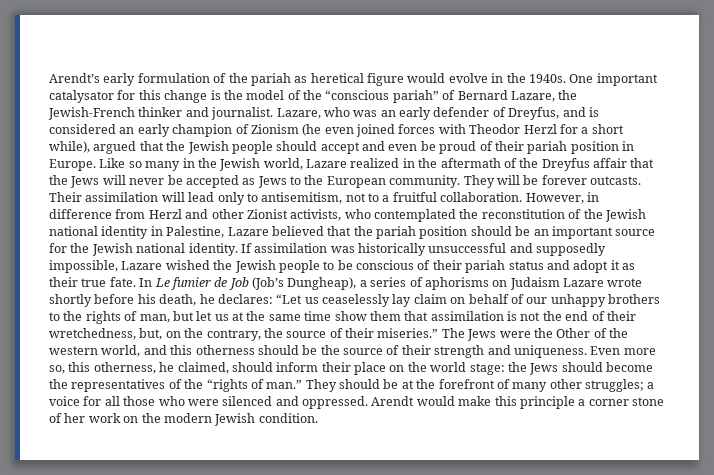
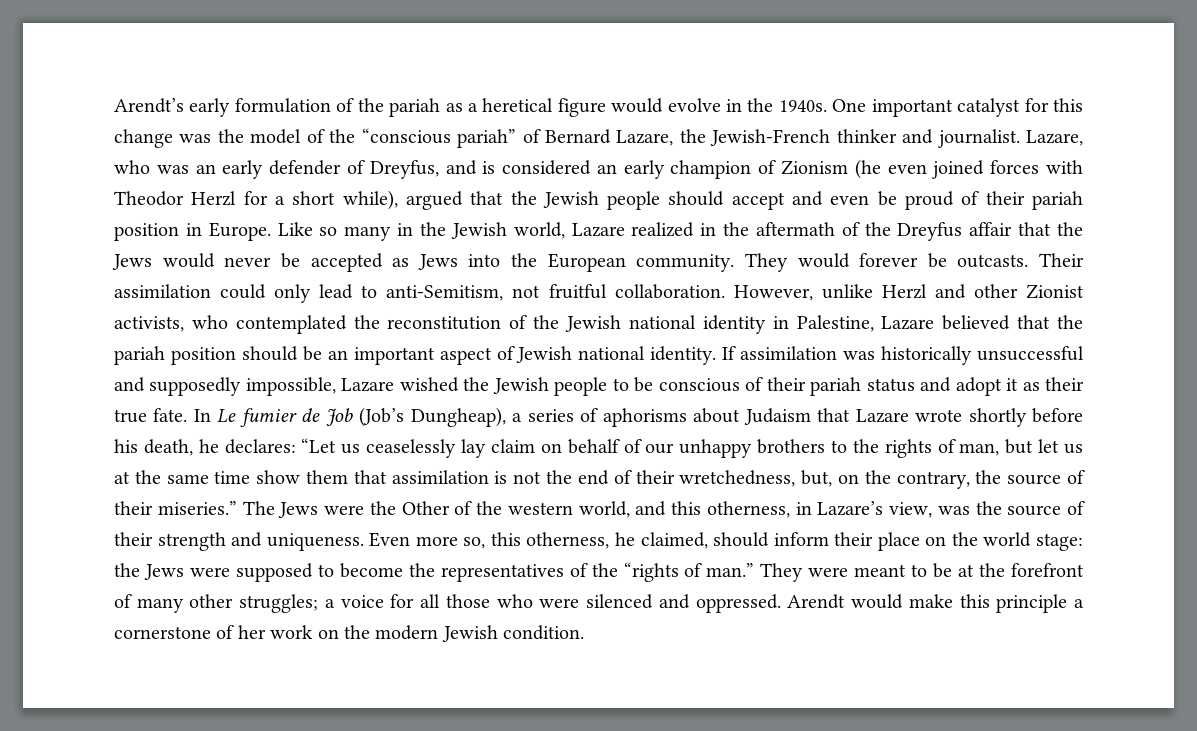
- Arendt’s early formulation of the pariah as heretical figure would evolve in the 1940s.
+ Arendt’s early formulation of the pariah as a heretical figure would evolve in the 1940s.
- One important catalysator for this change is the model of the “conscious pariah” of Bernard Lazare, the Jewish-French thinker and journalist.
+ One important catalyst for this change was the model of the “conscious pariah” of Bernard Lazare, the Jewish-French thinker and journalist.
- Like so many in the Jewish world, Lazare realized in the aftermath of the Dreyfus affair that the Jews will never be accepted as Jews to the European community.
+ Like so many in the Jewish world, Lazare realized in the aftermath of the Dreyfus affair that the Jews would never be accepted as Jews into the European community.
- They will be forever outcasts. Their assimilation will lead only to antisemitism, not to a fruitful collaboration. However, in difference from Herzl and other Zionist activists, who contemplated the reconstitution of the Jewish national identity in Palestine, Lazare believed that the pariah position should be an important source for the Jewish national identity.
+ They would forever be outcasts. Their assimilation could only lead to anti-Semitism, not fruitful collaboration. However, unlike Herzl and other Zionist activists, who contemplated the reconstitution of the Jewish national identity in Palestine, Lazare believed that the pariah position should be an important aspect of Jewish national identity.
- In Le fumier de Job (Job’s Dungheap), a series of aphorisms on Judaism Lazare wrote shortly before his death, he declares:
+ In Le fumier de Job (Job’s Dungheap), a series of aphorisms about Judaism that Lazare wrote shortly before his death, he declares:
- The Jews were the Other of the western world, and this otherness should be the source of their strength and uniqueness.
+ The Jews were the Other of the western world, and this otherness, in Lazare’s view, was the source of their strength and uniqueness.
- Even more so, this otherness, he claimed, should inform their place on the world stage: the Jews should become the representatives of the “rights of man.”
+ Even more so, this otherness, he claimed, should inform their place on the world stage: the Jews were supposed to become the representatives of the “rights of man.”
- They should be at the forefront of many other struggles; a voice for all those who were silenced and oppressed.
+ They were meant to be at the forefront of many other struggles; a voice for all those who were silenced and oppressed.
- Arendt would make this principle a corner stone of her work on the modern Jewish condition.
+ Arendt would make this principle a cornerstone of her work on the modern Jewish condition.

